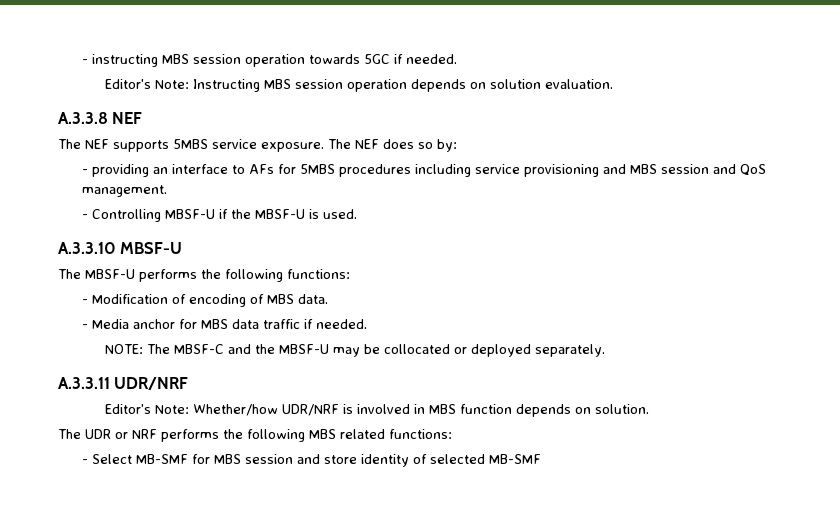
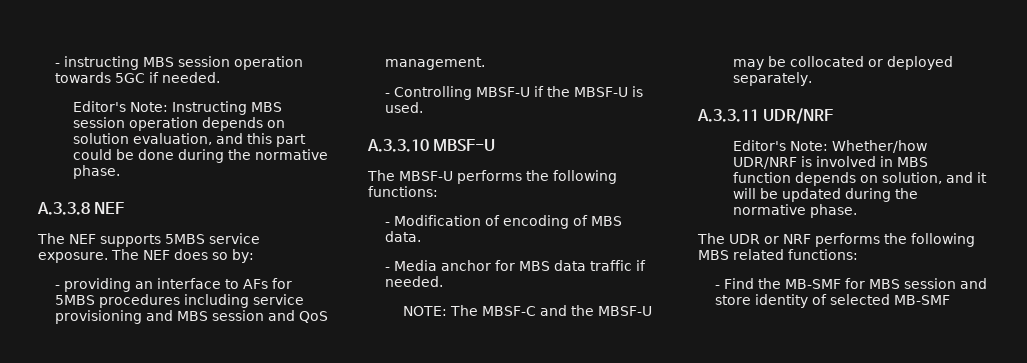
- Editor's Note: Instructing MBS session operation depends on solution evaluation.
+ Editor's Note: Instructing MBS session operation depends on solution evaluation, and this part could be done during the normative phase.
- Editor's Note: Whether/how UDR/NRF is involved in MBS function depends on solution.
+ Editor's Note: Whether/how UDR/NRF is involved in MBS function depends on solution, and it will be updated during the normative phase.
- - Select MB-SMF for MBS session and store identity of selected MB-SMF
+ - Find the MB-SMF for MBS session and store identity of selected MB-SMF

